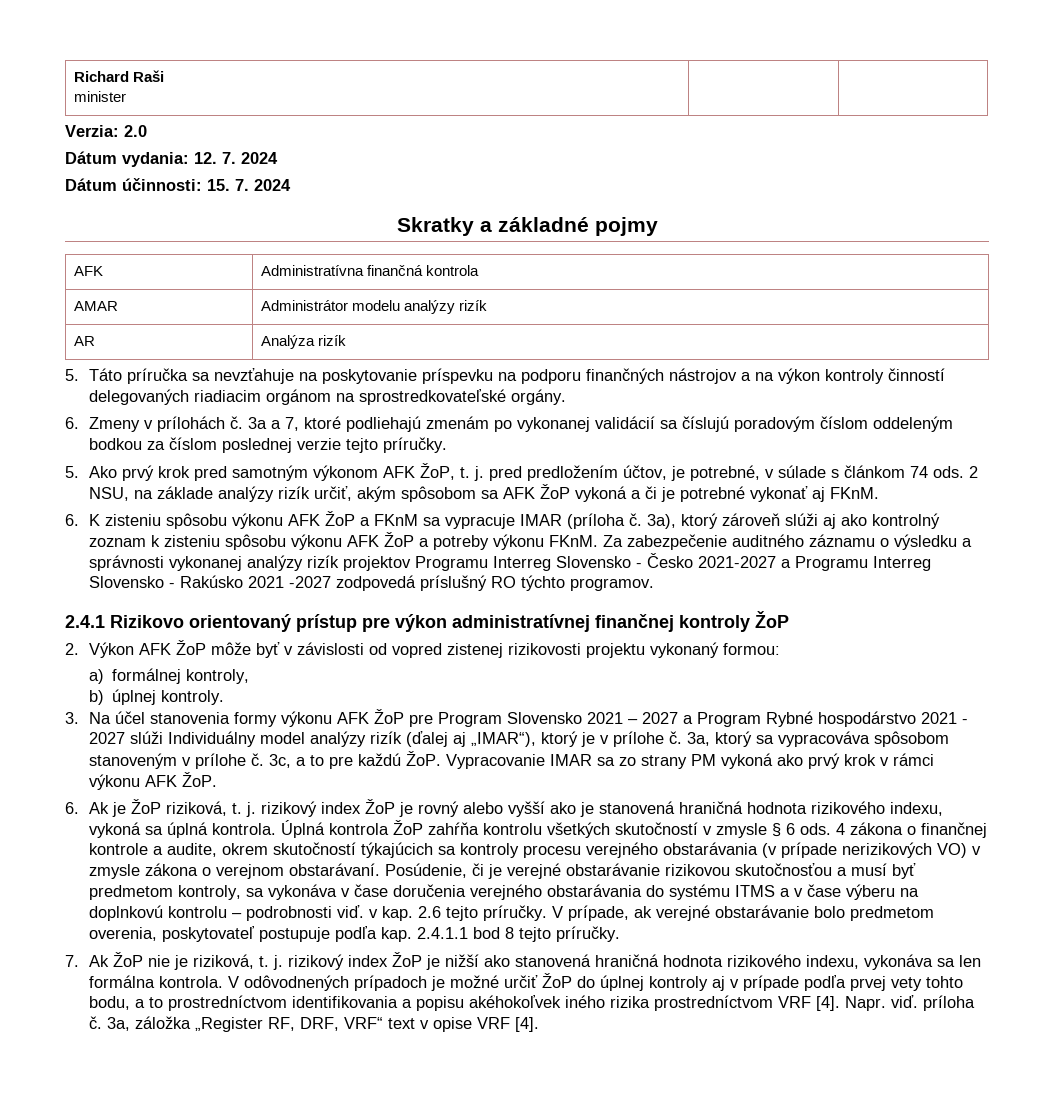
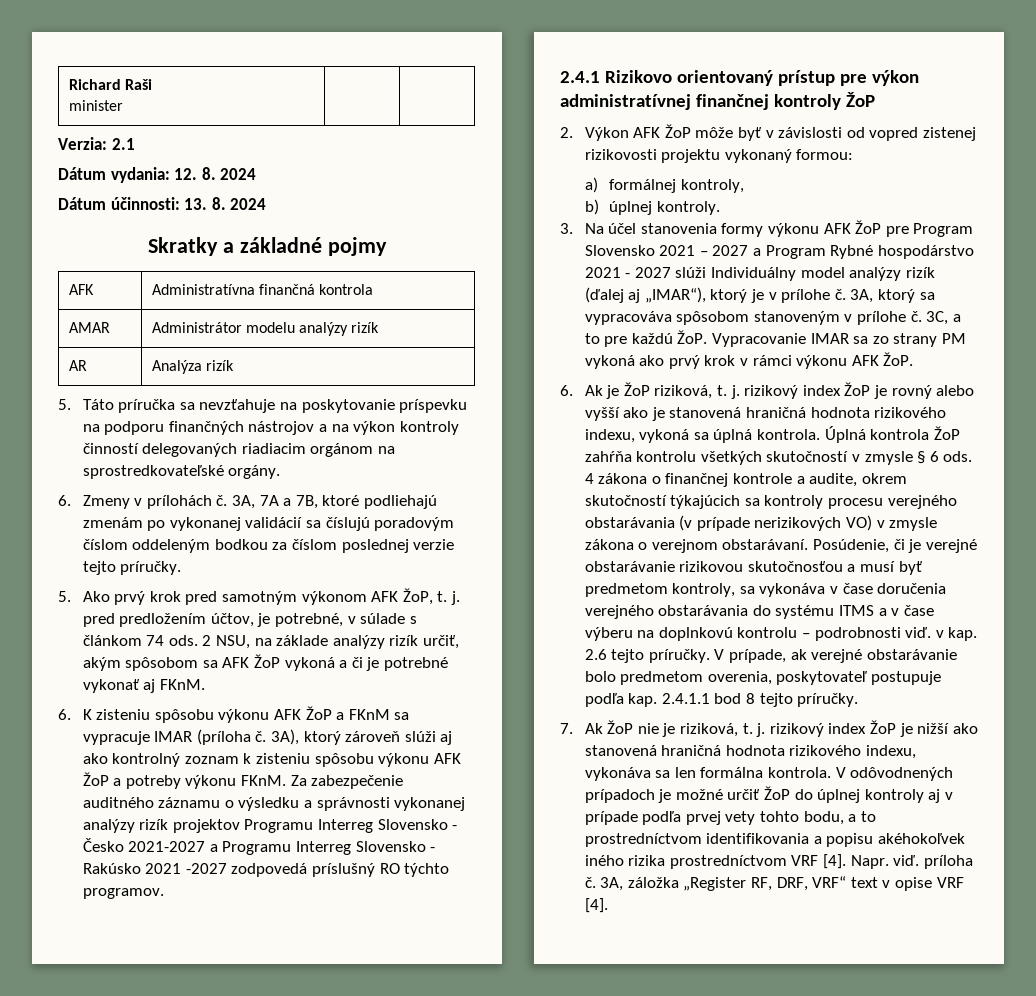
- Verzia: 2.0
+ Verzia: 2.1
- Dátum vydania: 12. 7. 2024
+ Dátum vydania: 12. 8. 2024
- Dátum účinnosti: 15. 7. 2024
+ Dátum účinnosti: 13. 8. 2024
- 3a a 7, ktoré podliehajú zmenám po vykonanej validácií sa číslujú poradovým číslom oddeleným bodkou za číslom poslednej verzie tejto príručky.
+ 3A, 7A a 7B, ktoré podliehajú zmenám po vykonanej validácií sa číslujú poradovým číslom oddeleným bodkou za číslom poslednej verzie tejto príručky.
- 3a), ktorý zároveň slúži aj ako kontrolný zoznam k zisteniu spôsobu výkonu AFK ŽoP a potreby výkonu FKnM.
+ 3A), ktorý zároveň slúži aj ako kontrolný zoznam k zisteniu spôsobu výkonu AFK ŽoP a potreby výkonu FKnM.
- 3a, ktorý sa vypracováva spôsobom stanoveným v prílohe č.
+ 3A, ktorý sa vypracováva spôsobom stanoveným v prílohe č.
- 3c, a to pre každú ŽoP. Vypracovanie IMAR sa zo strany PM vykoná ako prvý krok v rámci výkonu AFK ŽoP.
+ 3C, a to pre každú ŽoP. Vypracovanie IMAR sa zo strany PM vykoná ako prvý krok v rámci výkonu AFK ŽoP.
- 3a, záložka „Register RF, DRF, VRF“ text v opise VRF [4].
+ 3A, záložka „Register RF, DRF, VRF“ text v opise VRF [4].

